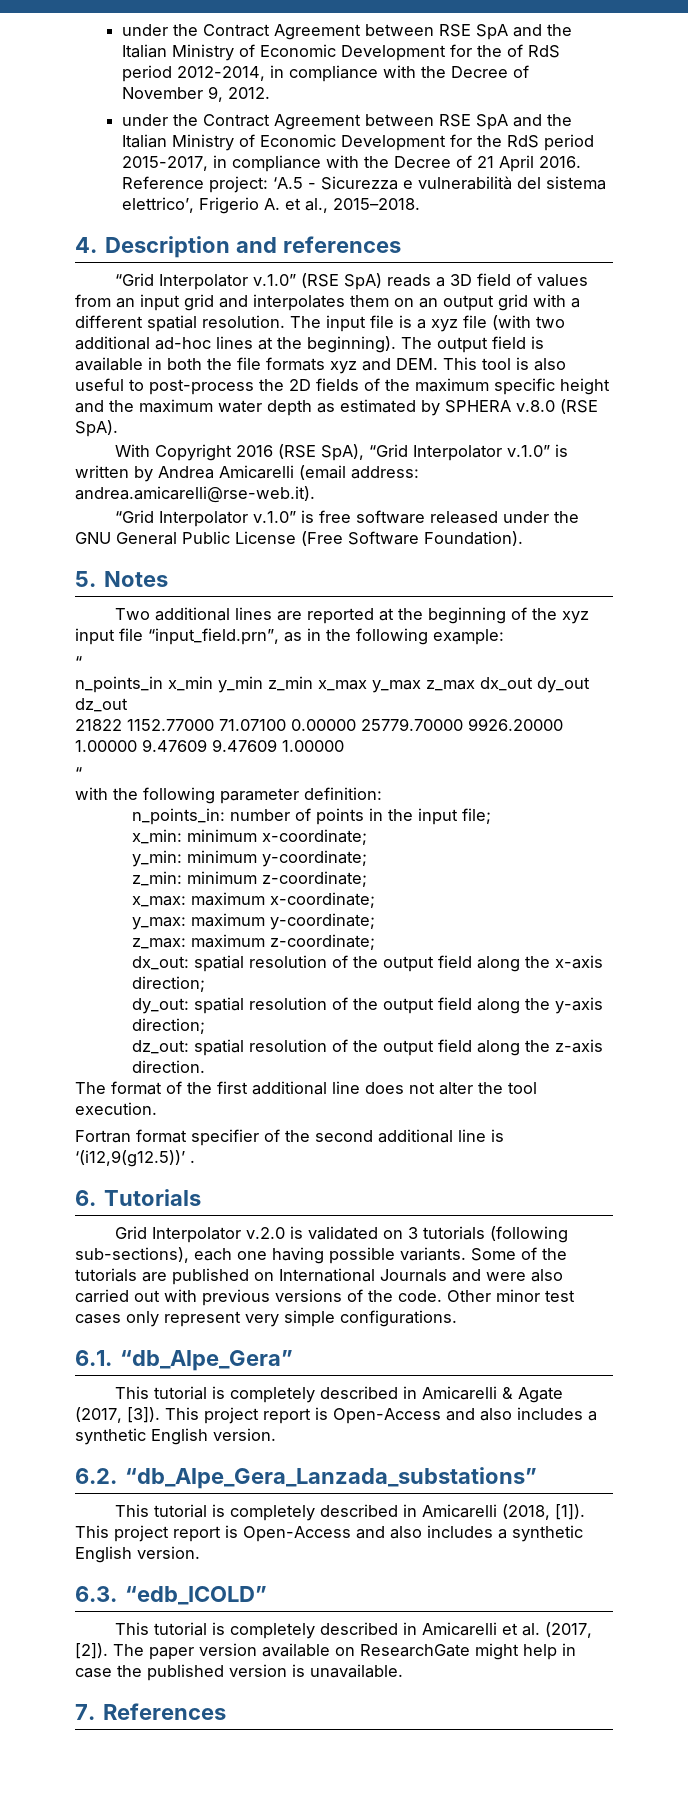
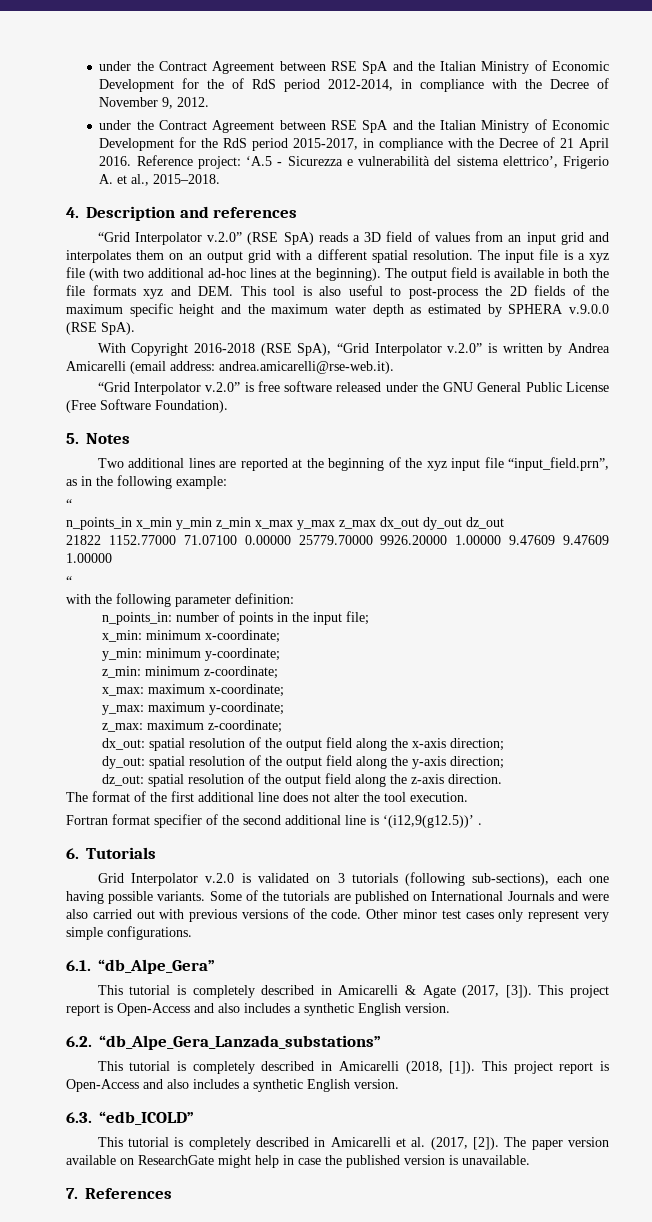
- “Grid Interpolator v.1.0” (RSE SpA) reads a 3D field of values from an input grid and interpolates them on an output grid with a different spatial resolution.
+ “Grid Interpolator v.2.0” (RSE SpA) reads a 3D field of values from an input grid and interpolates them on an output grid with a different spatial resolution.
- The output field is available in both the file formats xyz and DEM. This tool is also useful to post-process the 2D fields of the maximum specific height and the maximum water depth as estimated by SPHERA v.8.0 (RSE SpA).
+ The output field is available in both the file formats xyz and DEM. This tool is also useful to post-process the 2D fields of the maximum specific height and the maximum water depth as estimated by SPHERA v.9.0.0 (RSE SpA).
- With Copyright 2016 (RSE SpA), “Grid Interpolator v.1.0” is written by Andrea Amicarelli (email address: andrea.amicarelli@rse-web.it).
+ With Copyright 2016-2018 (RSE SpA), “Grid Interpolator v.2.0” is written by Andrea Amicarelli (email address: andrea.amicarelli@rse-web.it).
- “Grid Interpolator v.1.0” is free software released under the GNU General Public License (Free Software Foundation).
+ “Grid Interpolator v.2.0” is free software released under the GNU General Public License (Free Software Foundation).

